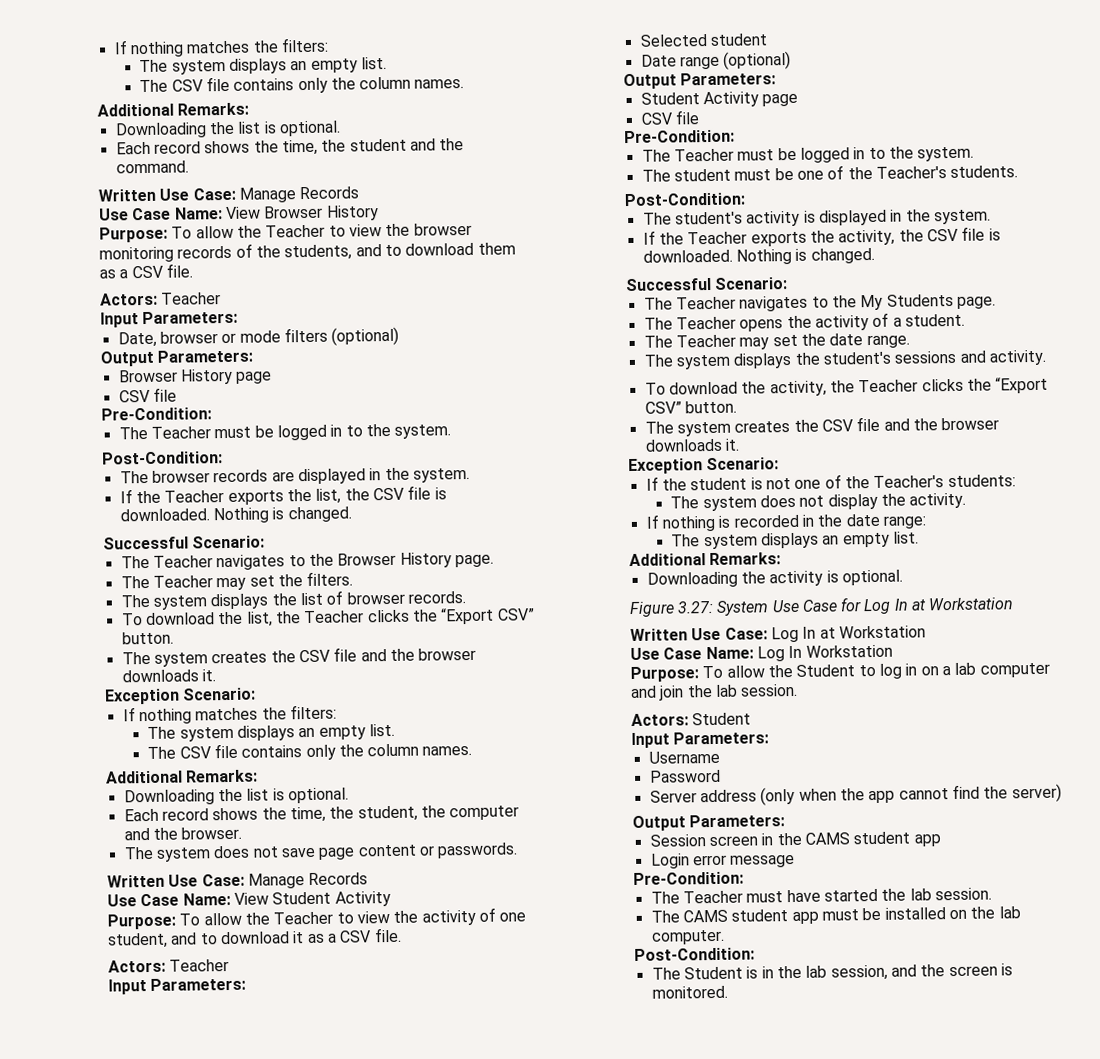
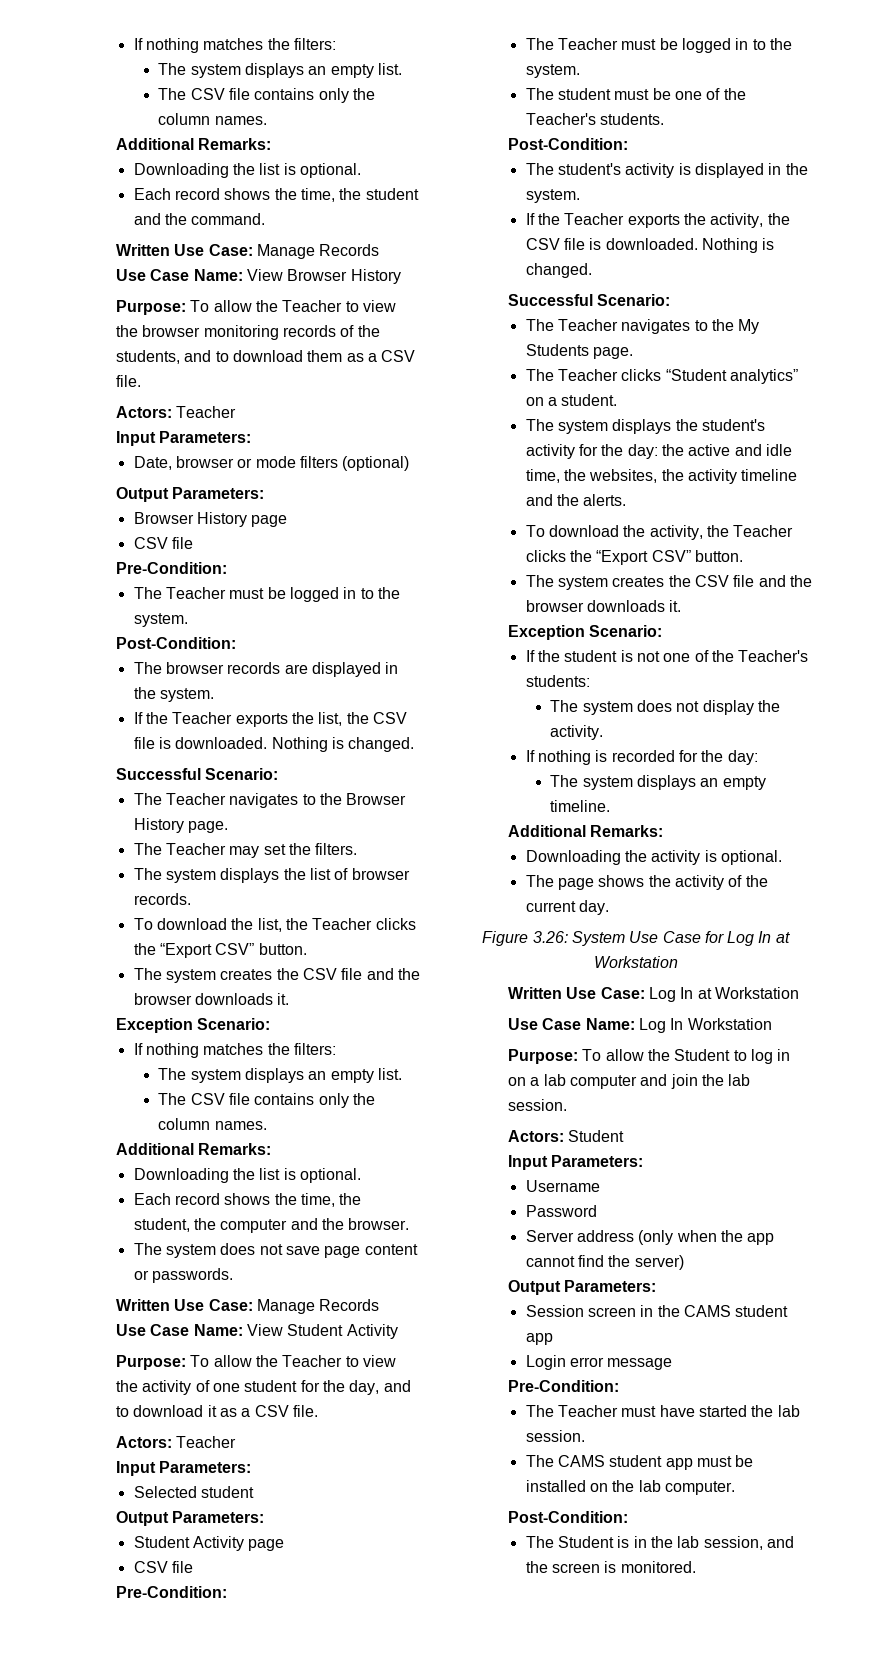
- Purpose: To allow the Teacher to view the activity of one student, and to download it as a CSV file.
+ Purpose: To allow the Teacher to view the activity of one student for the day, and to download it as a CSV file.
- Date range (optional)
- The Teacher opens the activity of a student.
- The Teacher may set the date range.
+ The Teacher clicks “Student analytics” on a student.
- The system displays the student's sessions and activity.
+ The system displays the student's activity for the day: the active and idle time, the websites, the activity timeline and the alerts.
- If nothing is recorded in the date range:
- The system displays an empty list.
+ If nothing is recorded for the day:
+ The system displays an empty timeline.
+ The page shows the activity of the current day.
- Figure 3.27: System Use Case for Log In at Workstation
+ Figure 3.26: System Use Case for Log In at Workstation

